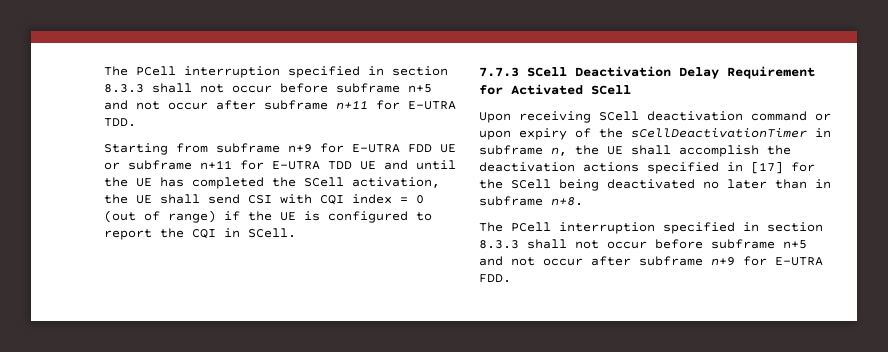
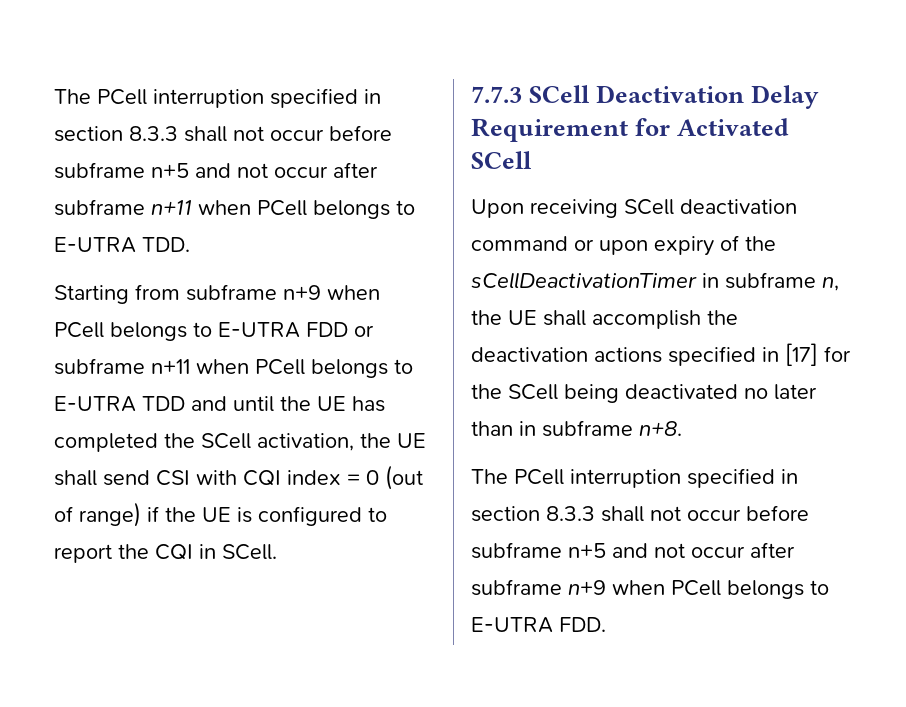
- The PCell interruption specified in section 8.3.3 shall not occur before subframe n+5 and not occur after subframe n+11 for E-UTRA TDD.
+ The PCell interruption specified in section 8.3.3 shall not occur before subframe n+5 and not occur after subframe n+11 when PCell belongs to E-UTRA TDD.
- Starting from subframe n+9 for E-UTRA FDD UE or subframe n+11 for E-UTRA TDD UE and until the UE has completed the SCell activation, the UE shall send CSI with CQI index = 0 (out of range) if the UE is configured to report the CQI in SCell.
+ Starting from subframe n+9 when PCell belongs to E-UTRA FDD or subframe n+11 when PCell belongs to E-UTRA TDD and until the UE has completed the SCell activation, the UE shall send CSI with CQI index = 0 (out of range) if the UE is configured to report the CQI in SCell.
- The PCell interruption specified in section 8.3.3 shall not occur before subframe n+5 and not occur after subframe n+9 for E-UTRA FDD.
+ The PCell interruption specified in section 8.3.3 shall not occur before subframe n+5 and not occur after subframe n+9 when PCell belongs to E-UTRA FDD.

